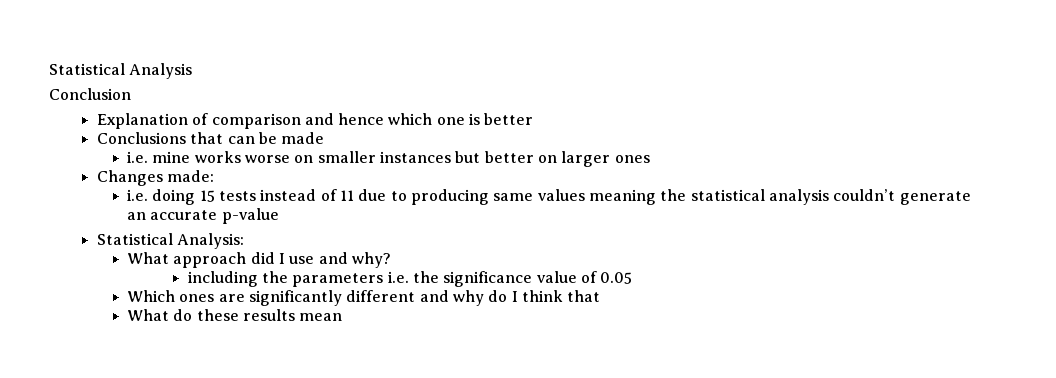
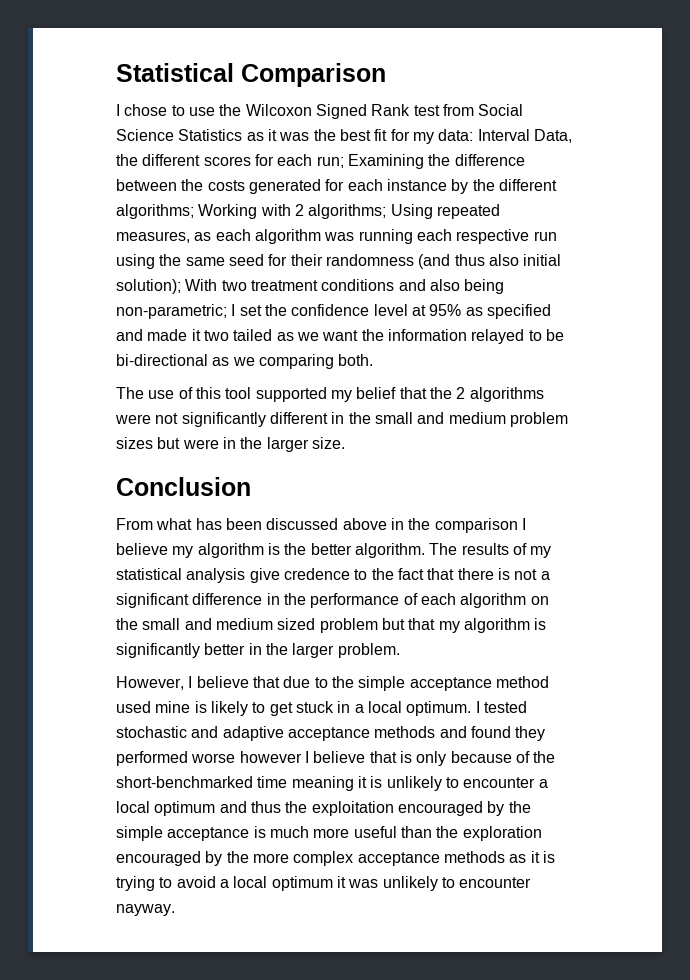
- Statistical Analysis
+ Statistical Comparison
+ I chose to use the Wilcoxon Signed Rank test from Social Science Statistics as it was the best fit for my data: Interval Data, the different scores for each run; Examining the difference between the costs generated for each instance by the different algorithms; Working with 2 algorithms; Using repeated measures, as each algorithm was running each respective run using the same seed for their randomness (and thus also initial solution); With two treatment conditions and also being non-parametric; I set the confidence level at 95% as specified and made it two tailed as we want the information relayed to be bi-directional as we comparing both.
+ The use of this tool supported my belief that the 2 algorithms were not significantly different in the small and medium problem sizes but were in the larger size.
  Conclusion
- Explanation of comparison and hence which one is better
- Conclusions that can be made
- i.e. mine works worse on smaller instances but better on larger ones
- Changes made:
- i.e. doing 15 tests instead of 11 due to producing same values meaning the statistical analysis couldn’t generate an accurate p-value
- Statistical Analysis:
- What approach did I use and why?
- including the parameters i.e. the significance value of 0.05
- Which ones are significantly different and why do I think that
- What do these results mean
+ From what has been discussed above in the comparison I believe my algorithm is the better algorithm. The results of my statistical analysis give credence to the fact that there is not a significant difference in the performance of each algorithm on the small and medium sized problem but that my algorithm is significantly better in the larger problem.
+ However, I believe that due to the simple acceptance method used mine is likely to get stuck in a local optimum. I tested stochastic and adaptive acceptance methods and found they performed worse however I believe that is only because of the short-benchmarked time meaning it is unlikely to encounter a local optimum and thus the exploitation encouraged by the simple acceptance is much more useful than the exploration encouraged by the more complex acceptance methods as it is trying to avoid a local optimum it was unlikely to encounter nayway.

